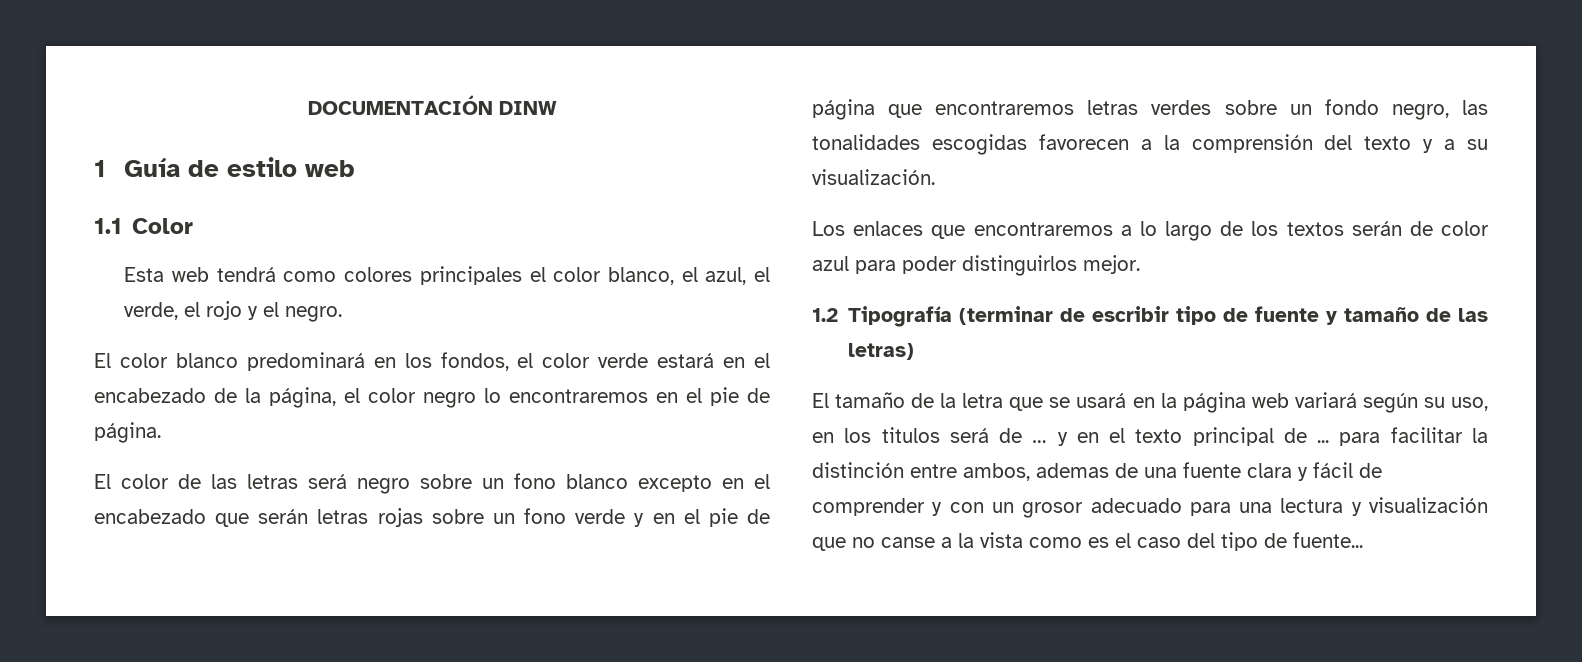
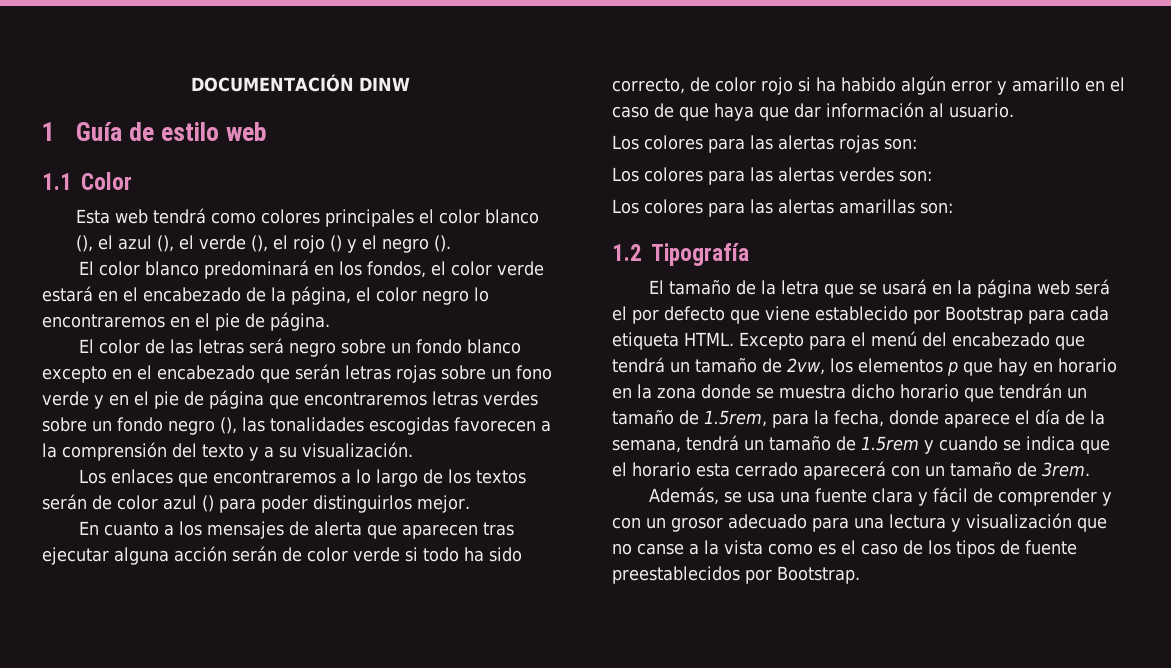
- Esta web tendrá como colores principales el color blanco, el azul, el verde, el rojo y el negro.
+ Esta web tendrá como colores principales el color blanco (), el azul (), el verde (), el rojo () y el negro ().
- El color de las letras será negro sobre un fono blanco excepto en el encabezado que serán letras rojas sobre un fono verde y en el pie de página que encontraremos letras verdes sobre un fondo negro, las tonalidades escogidas favorecen a la comprensión del texto y a su visualización.
+ El color de las letras será negro sobre un fondo blanco excepto en el encabezado que serán letras rojas sobre un fono verde y en el pie de página que encontraremos letras verdes sobre un fondo negro (), las tonalidades escogidas favorecen a la comprensión del texto y a su visualización.
- Los enlaces que encontraremos a lo largo de los textos serán de color azul para poder distinguirlos mejor.
+ Los enlaces que encontraremos a lo largo de los textos serán de color azul () para poder distinguirlos mejor.
- 1.2 Tipografía (terminar de escribir tipo de fuente y tamaño de las letras)
+ En cuanto a los mensajes de alerta que aparecen tras ejecutar alguna acción serán de color verde si todo ha sido correcto, de color rojo si ha habido algún error y amarillo en el caso de que haya que dar información al usuario.
+ Los colores para las alertas rojas son:
+ Los colores para las alertas verdes son:
+ Los colores para las alertas amarillas son:
+ 1.2 Tipografía
- El tamaño de la letra que se usará en la página web variará según su uso, en los titulos será de … y en el texto principal de ... para facilitar la distinción entre ambos, ademas de una fuente clara y fácil de comprender y con un grosor adecuado para una lectura y visualización que no canse a la vista como es el caso del tipo de fuente...
+ El tamaño de la letra que se usará en la página web será el por defecto que viene establecido por Bootstrap para cada etiqueta HTML. Excepto para el menú del encabezado que tendrá un tamaño de 2vw, los elementos p que hay en horario en la zona donde se muestra dicho horario que tendrán un tamaño de 1.5rem, para la fecha, donde aparece el día de la semana, tendrá un tamaño de 1.5rem y cuando se indica que el horario esta cerrado aparecerá con un tamaño de 3rem.
+ Además, se usa una fuente clara y fácil de comprender y con un grosor adecuado para una lectura y visualización que no canse a la vista como es el caso de los tipos de fuente preestablecidos por Bootstrap.

